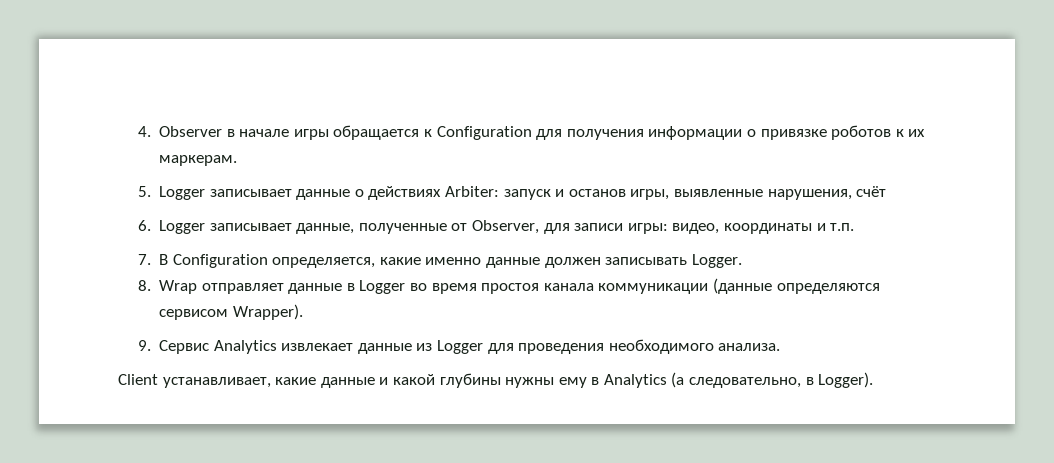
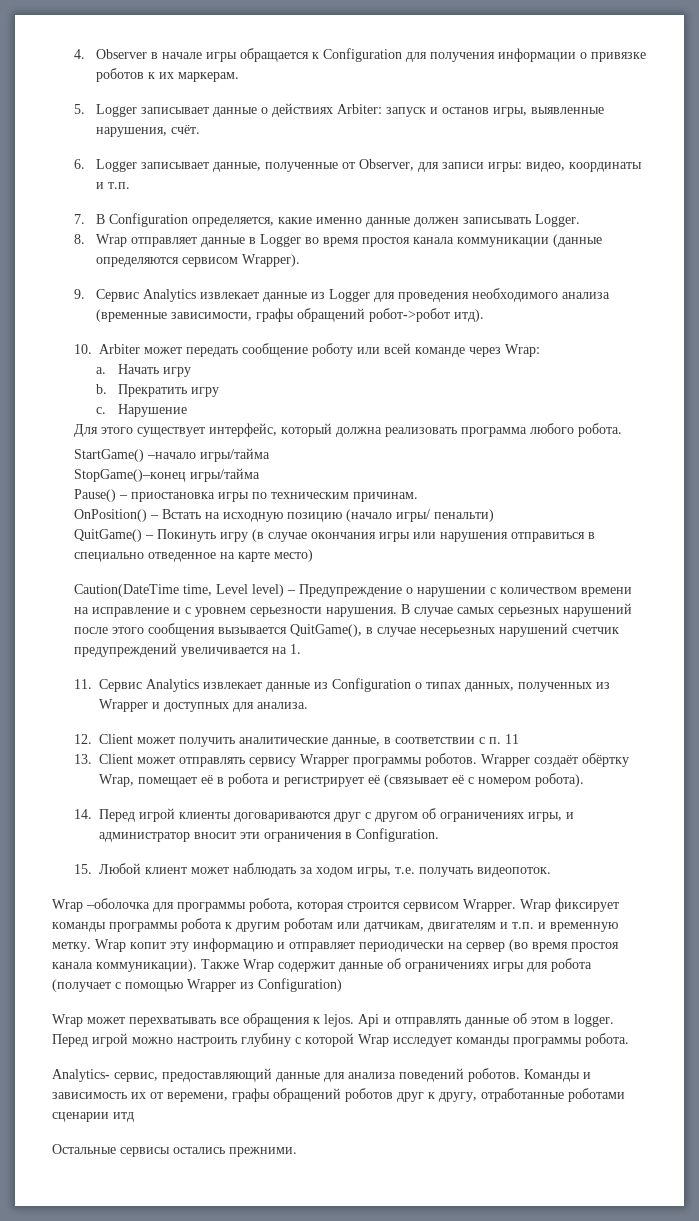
- 5. Logger записывает данные о действиях Arbiter: запуск и останов игры, выявленные нарушения, счёт
+ 5. Logger записывает данные о действиях Arbiter: запуск и останов игры, выявленные нарушения, счёт.
- 9. Сервис Analytics извлекает данные из Logger для проведения необходимого анализа.
- Client устанавливает, какие данные и какой глубины нужны ему в Analytics (а следовательно, в Logger).
+ 9. Сервис Analytics извлекает данные из Logger для проведения необходимого анализа (временные зависимости, графы обращений робот->робот итд).
+ 10. Arbiter может передать сообщение роботу или всей команде через Wrap:
+ a. Начать игру
+ b. Прекратить игру
+ c. Нарушение
+ Для этого существует интерфейс, который должна реализовать программа любого робота.
+ StartGame() –начало игры/тайма
+ StopGame()–конец игры/тайма
+ Pause() – приостановка игры по техническим причинам.
+ OnPosition() – Встать на исходную позицию (начало игры/ пенальти)
+ QuitGame() – Покинуть игру (в случае окончания игры или нарушения отправиться в специально отведенное на карте место)
+ Caution(DateTime time, Level level) – Предупреждение о нарушении с количеством времени на исправление и с уровнем серьезности нарушения. В случае самых серьезных нарушений после этого сообщения вызывается QuitGame(), в случае несерьезных нарушений счетчик предупреждений увеличивается на 1.
+ 11. Сервис Analytics извлекает данные из Configuration о типах данных, полученных из Wrapper и доступных для анализа.
+ 12. Client может получить аналитические данные, в соответствии с п. 11
+ 13. Client может отправлять сервису Wrapper программы роботов. Wrapper создаёт обёртку Wrap, помещает её в робота и регистрирует её (связывает её с номером робота).
+ 14. Перед игрой клиенты договариваются друг с другом об ограничениях игры, и администратор вносит эти ограничения в Configuration.
+ 15. Любой клиент может наблюдать за ходом игры, т.е. получать видеопоток.
+ Wrap –оболочка для программы робота, которая строится сервисом Wrapper. Wrap фиксирует команды программы робота к другим роботам или датчикам, двигателям и т.п. и временную метку. Wrap копит эту информацию и отправляет периодически на сервер (во время простоя канала коммуникации). Также Wrap содержит данные об ограничениях игры для робота (получает с помощью Wrapper из Configuration)
+ Wrap может перехватывать все обращения к lejos. Api и отправлять данные об этом в logger. Перед игрой можно настроить глубину с которой Wrap исследует команды программы робота.
+ Analytics- сервис, предоставляющий данные для анализа поведений роботов. Команды и зависимость их от веремени, графы обращений роботов друг к другу, отработанные роботами сценарии итд
+ Остальные сервисы остались прежними.

